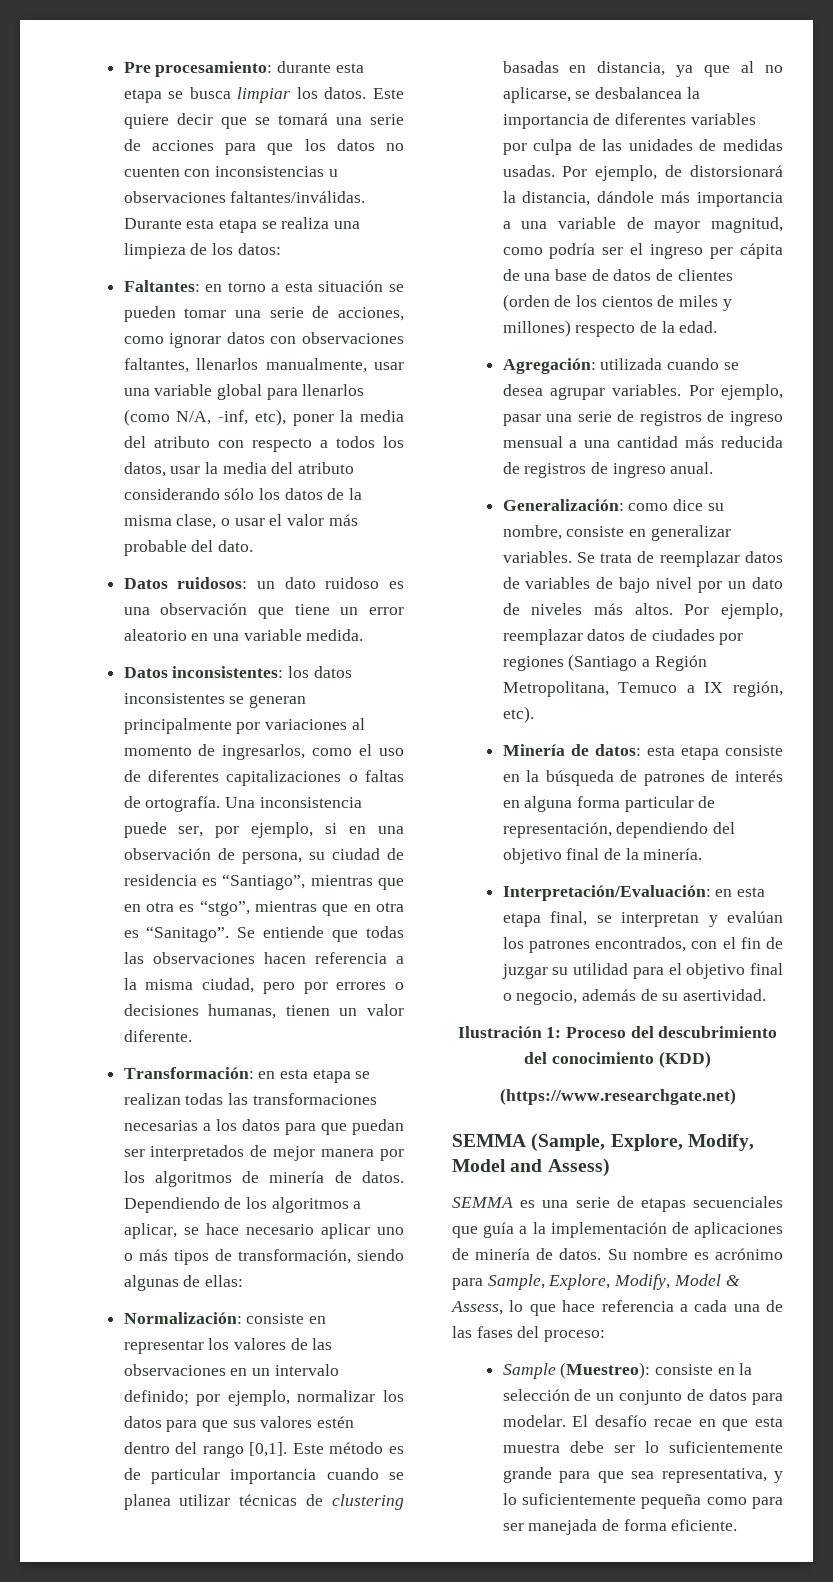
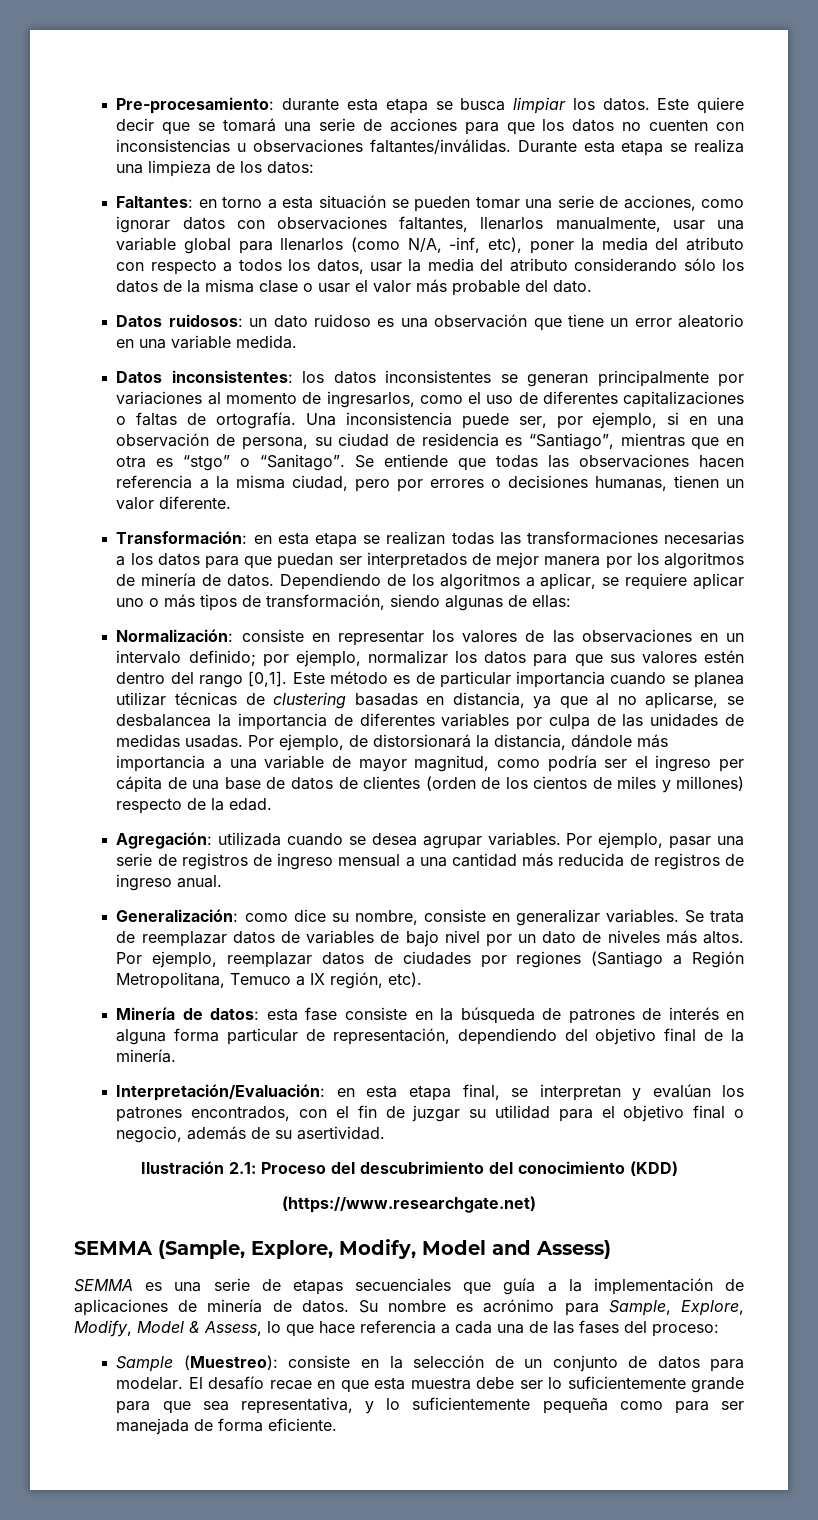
- Pre procesamiento: durante esta etapa se busca limpiar los datos.
+ Pre-procesamiento: durante esta etapa se busca limpiar los datos.
- en torno a esta situación se pueden tomar una serie de acciones, como ignorar datos con observaciones faltantes, llenarlos manualmente, usar una variable global para llenarlos (como N/A, -inf, etc), poner la media del atributo con respecto a todos los datos, usar la media del atributo considerando sólo los datos de la misma clase, o usar el valor más probable del dato.
+ en torno a esta situación se pueden tomar una serie de acciones, como ignorar datos con observaciones faltantes, llenarlos manualmente, usar una variable global para llenarlos (como N/A, -inf, etc), poner la media del atributo con respecto a todos los datos, usar la media del atributo considerando sólo los datos de la misma clase o usar el valor más probable del dato.
- Una inconsistencia puede ser, por ejemplo, si en una observación de persona, su ciudad de residencia es “Santiago”, mientras que en otra es “stgo”, mientras que en otra es “Sanitago”.
+ Una inconsistencia puede ser, por ejemplo, si en una observación de persona, su ciudad de residencia es “Santiago”, mientras que en otra es “stgo” o “Sanitago”.
- Dependiendo de los algoritmos a aplicar, se hace necesario aplicar uno o más tipos de transformación, siendo algunas de ellas:
+ Dependiendo de los algoritmos a aplicar, se requiere aplicar uno o más tipos de transformación, siendo algunas de ellas:
- Minería de datos: esta etapa consiste en la búsqueda de patrones de interés en alguna forma particular de representación, dependiendo del objetivo final de la minería.
+ Minería de datos: esta fase consiste en la búsqueda de patrones de interés en alguna forma particular de representación, dependiendo del objetivo final de la minería.
- Ilustración 1: Proceso del descubrimiento del conocimiento (KDD)
+ Ilustración 2.1: Proceso del descubrimiento del conocimiento (KDD)

